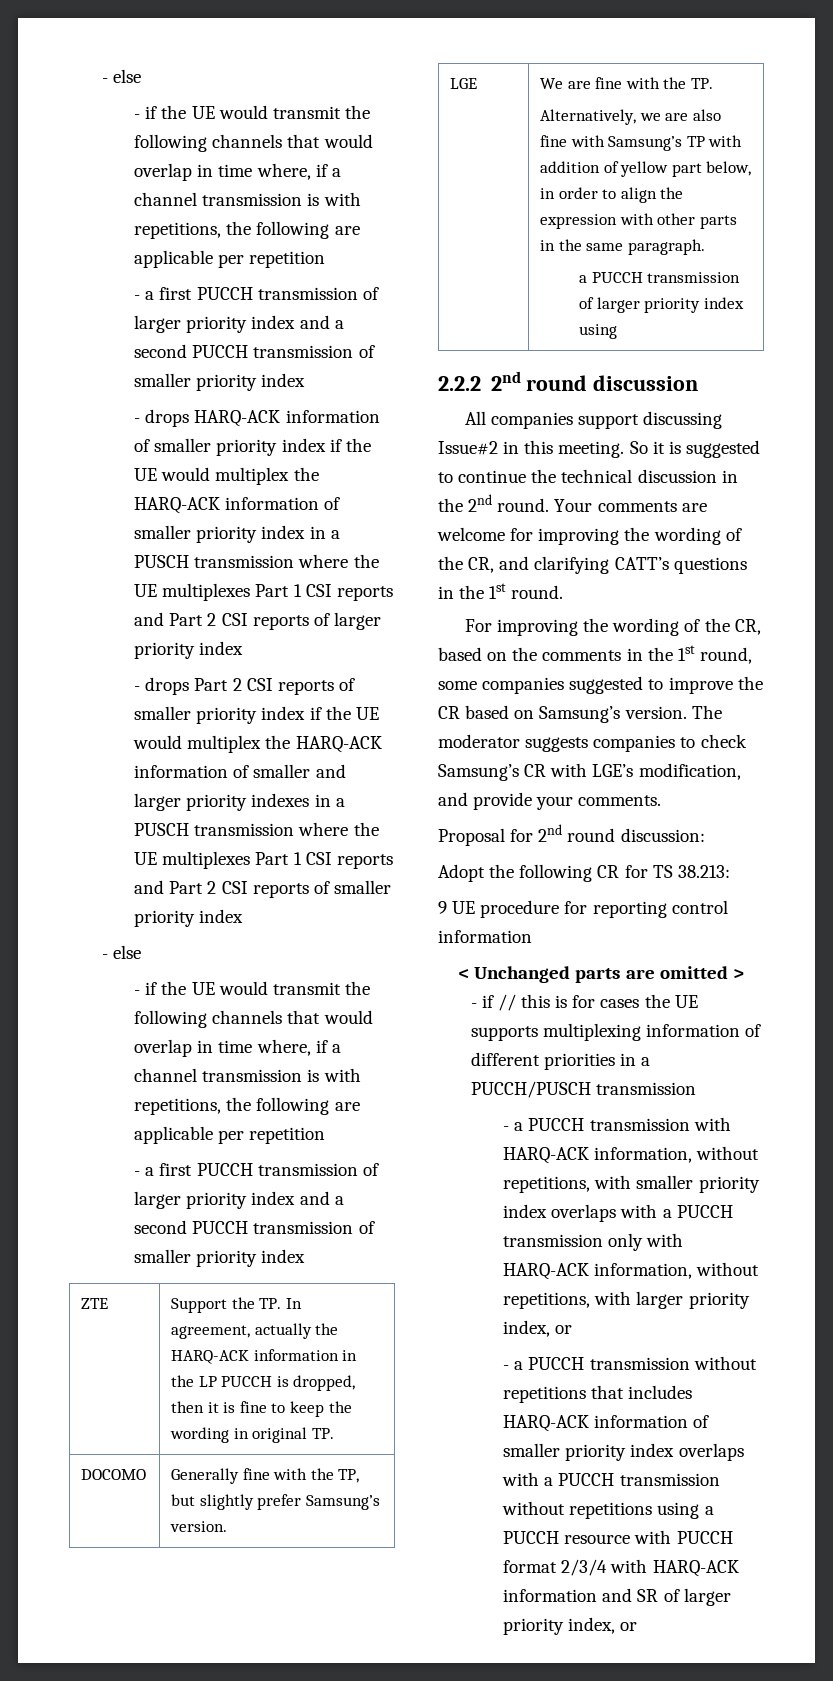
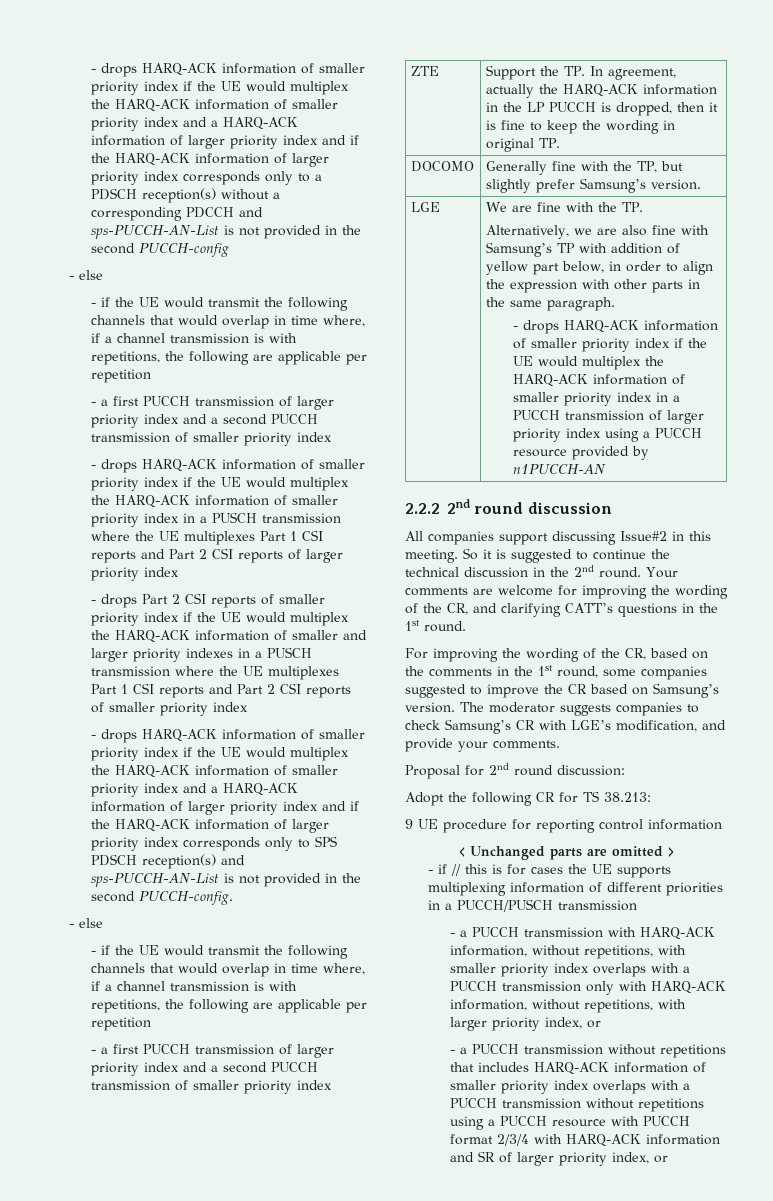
+ - drops HARQ-ACK information of smaller priority index if the UE would multiplex the HARQ-ACK information of smaller priority index and a HARQ-ACK information of larger priority index and if the HARQ-ACK information of larger priority index corresponds only to a PDSCH reception(s) without a corresponding PDCCH and sps-PUCCH-AN-List is not provided in the second PUCCH-config
+ - drops HARQ-ACK information of smaller priority index if the UE would multiplex the HARQ-ACK information of smaller priority index and a HARQ-ACK information of larger priority index and if the HARQ-ACK information of larger priority index corresponds only to SPS PDSCH reception(s) and sps-PUCCH-AN-List is not provided in the second PUCCH-config.
- a PUCCH transmission of larger priority index using
+ - drops HARQ-ACK information of smaller priority index if the UE would multiplex the HARQ-ACK information of smaller priority index in a PUCCH transmission of larger priority index using a PUCCH resource provided by n1PUCCH-AN

